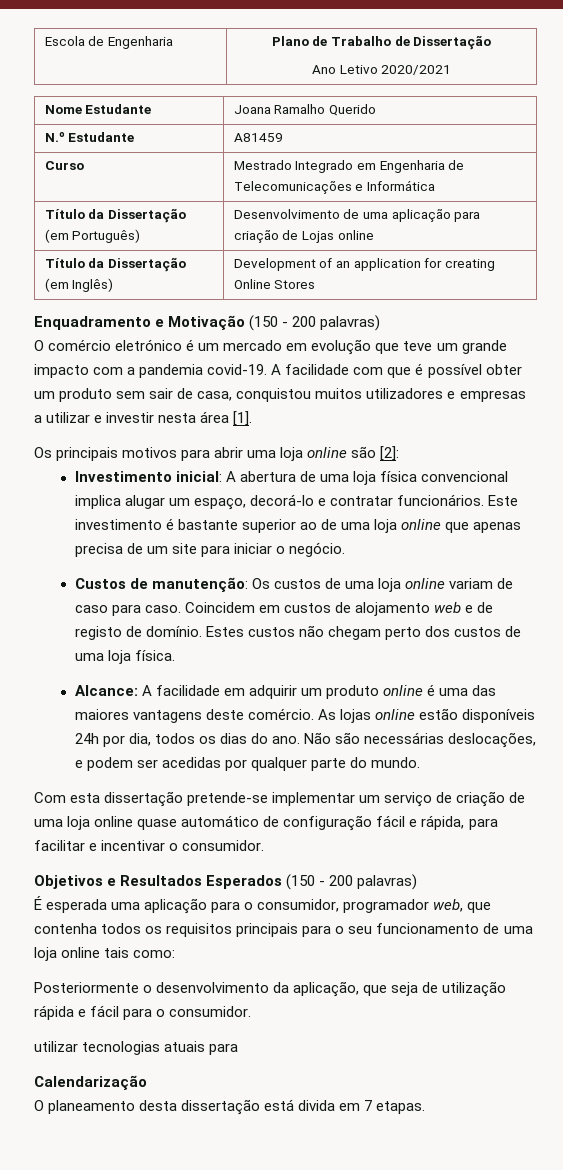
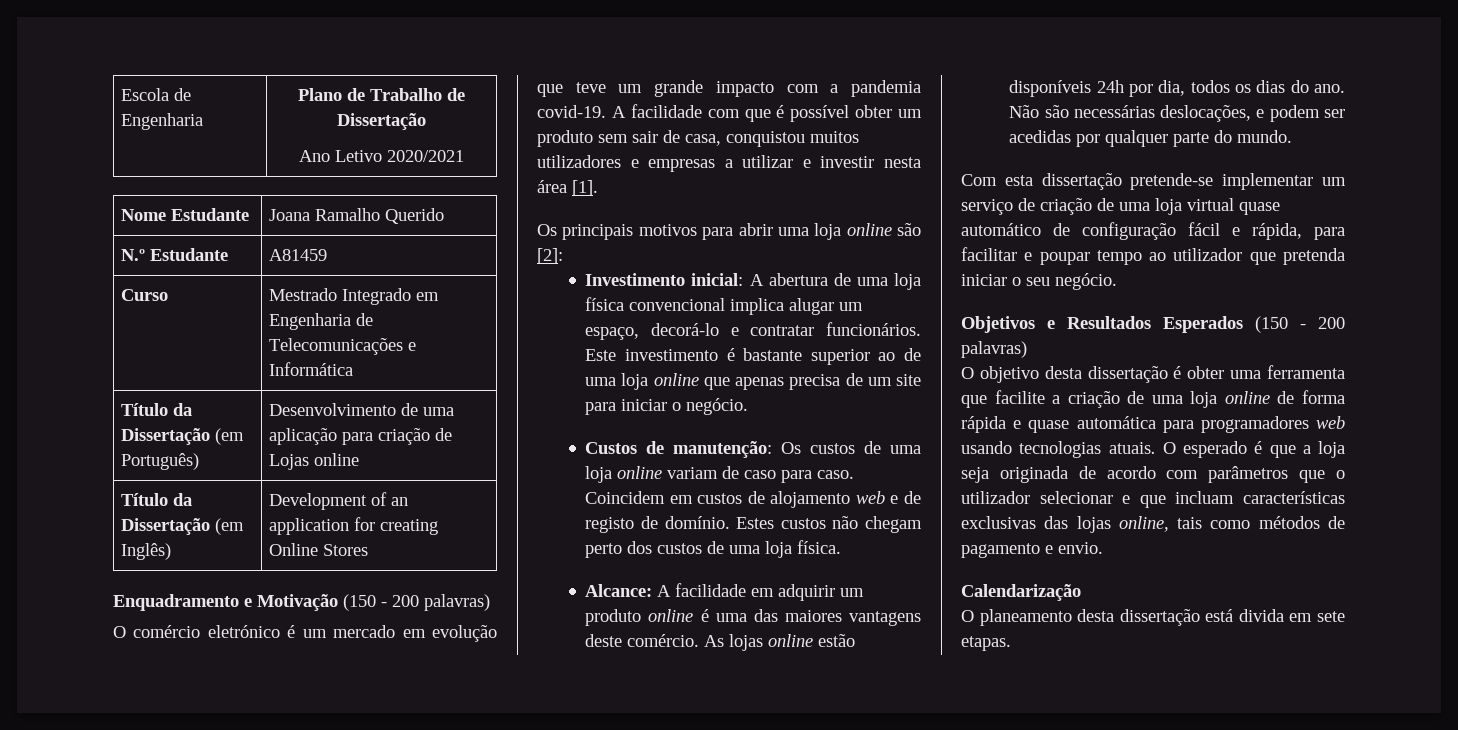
- Com esta dissertação pretende-se implementar um serviço de criação de uma loja online quase automático de configuração fácil e rápida, para facilitar e incentivar o consumidor.
+ Com esta dissertação pretende-se implementar um serviço de criação de uma loja virtual quase automático de configuração fácil e rápida, para facilitar e poupar tempo ao utilizador que pretenda iniciar o seu negócio.
- É esperada uma aplicação para o consumidor, programador web, que contenha todos os requisitos principais para o seu funcionamento de uma loja online tais como:
- Posteriormente o desenvolvimento da aplicação, que seja de utilização rápida e fácil para o consumidor.
- utilizar tecnologias atuais para
+ O objetivo desta dissertação é obter uma ferramenta que facilite a criação de uma loja online de forma rápida e quase automática para programadores web usando tecnologias atuais. O esperado é que a loja seja originada de acordo com parâmetros que o utilizador selecionar e que incluam características exclusivas das lojas online, tais como métodos de pagamento e envio.
- O planeamento desta dissertação está divida em 7 etapas.
+ O planeamento desta dissertação está divida em sete etapas.

